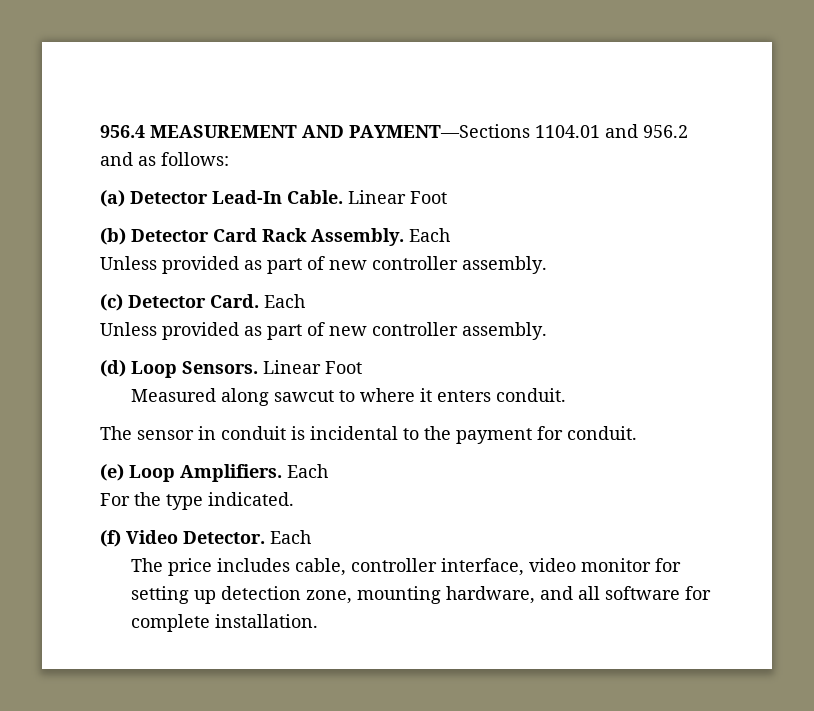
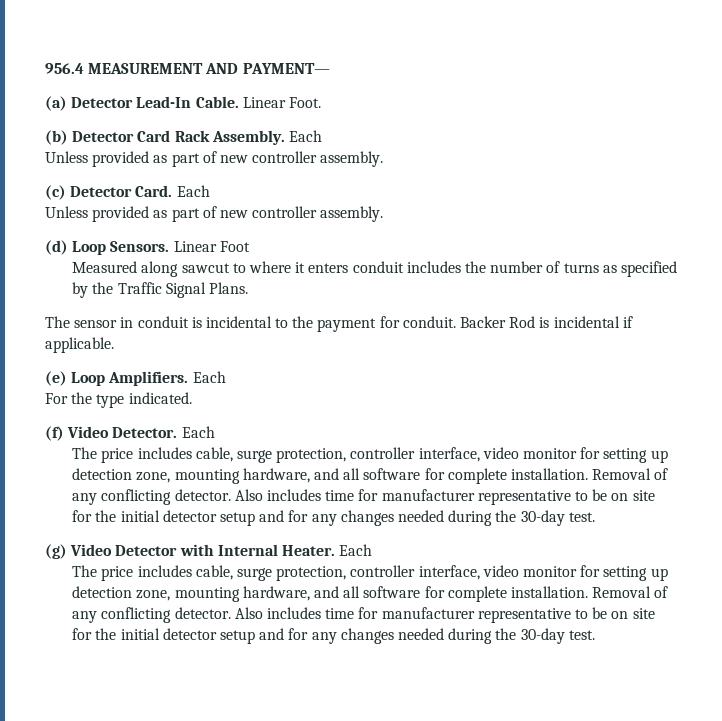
- 956.4 MEASUREMENT AND PAYMENT—Sections 1104.01 and 956.2 and as follows:
+ 956.4 MEASUREMENT AND PAYMENT—
- (a) Detector Lead-In Cable. Linear Foot
+ (a) Detector Lead-In Cable. Linear Foot.
- Measured along sawcut to where it enters conduit.
+ Measured along sawcut to where it enters conduit includes the number of turns as specified by the Traffic Signal Plans.
+ Backer Rod is incidental if applicable.
  (f) Video Detector. Each
- The price includes cable, controller interface, video monitor for setting up detection zone, mounting hardware, and all software for complete installation.
+ The price includes cable, surge protection, controller interface, video monitor for setting up detection zone, mounting hardware, and all software for complete installation. Removal of any conflicting detector. Also includes time for manufacturer representative to be on site for the initial detector setup and for any changes needed during the 30-day test.
+ (g) Video Detector with Internal Heater. Each
+ The price includes cable, surge protection, controller interface, video monitor for setting up detection zone, mounting hardware, and all software for complete installation. Removal of any conflicting detector. Also includes time for manufacturer representative to be on site for the initial detector setup and for any changes needed during the 30-day test.

